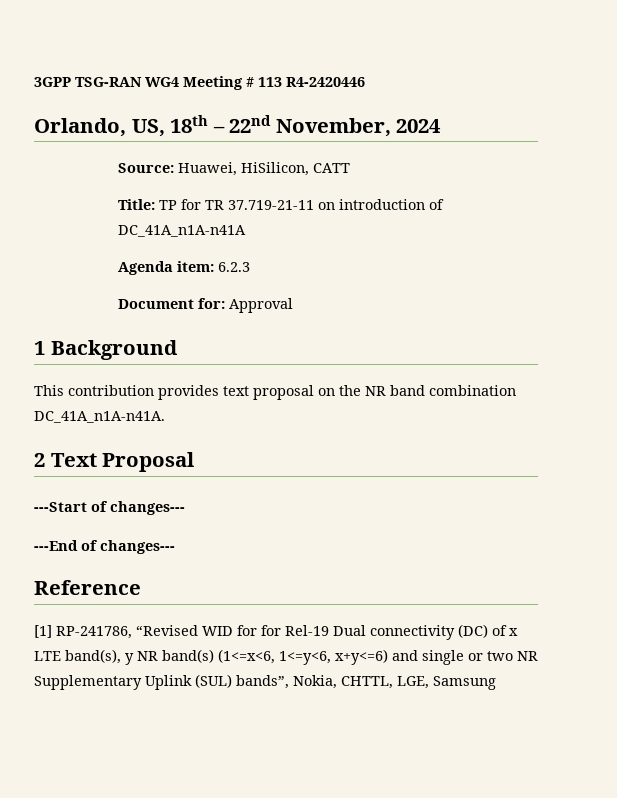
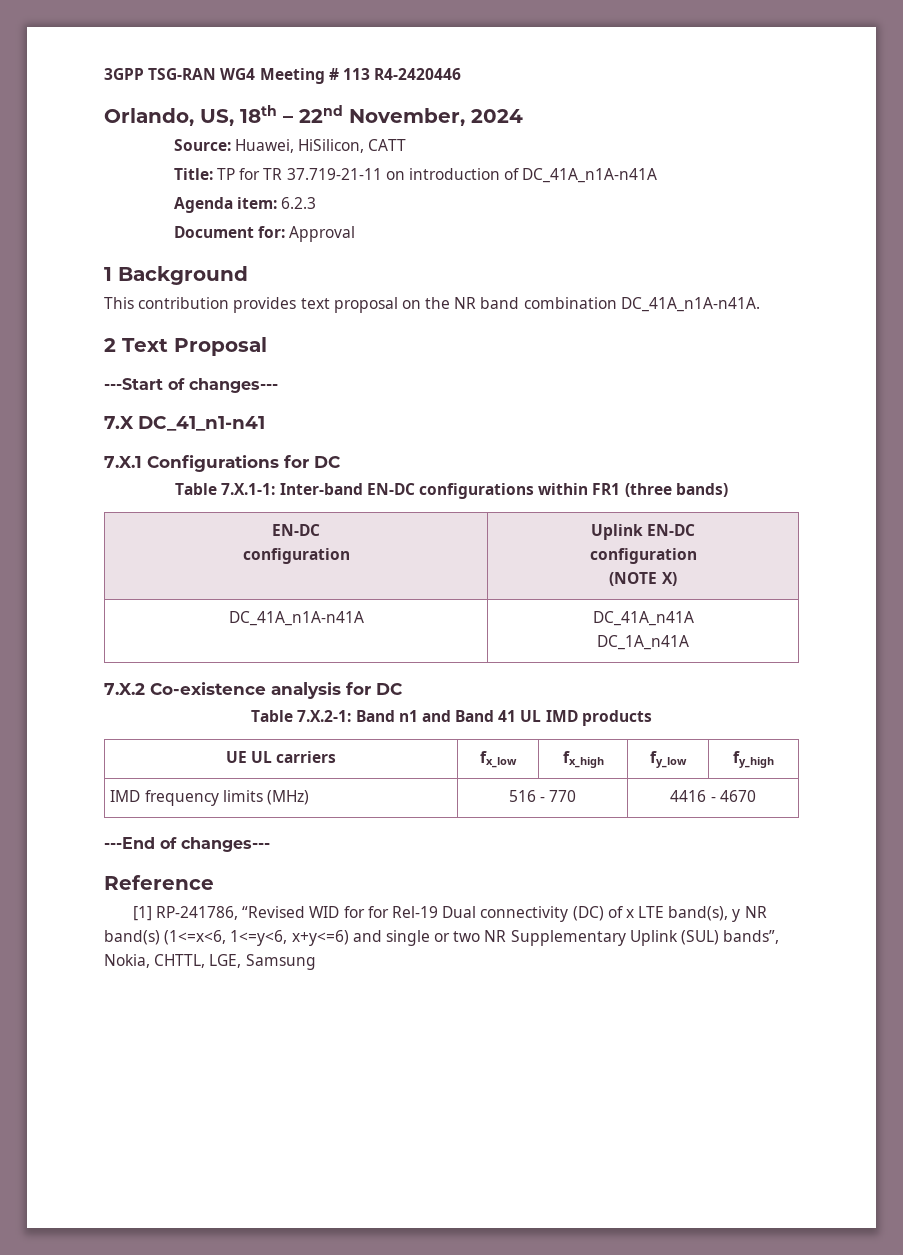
+ 7.X DC_41_n1-n41
+ 7.X.1 Configurations for DC
+ Table 7.X.1-1: Inter-band EN-DC configurations within FR1 (three bands)
+ EN-DC
+ configuration | Uplink EN-DC
+ configuration
+ (NOTE X)
+ DC_41A_n1A-n41A | DC_41A_n41A
+ DC_1A_n41A
+ 7.X.2 Co-existence analysis for DC
+ Table 7.X.2-1: Band n1 and Band 41 UL IMD products
+ UE UL carriers | fx_low | fx_high | fy_low | fy_high
+ IMD frequency limits (MHz) | 516 - 770 | 4416 - 4670

